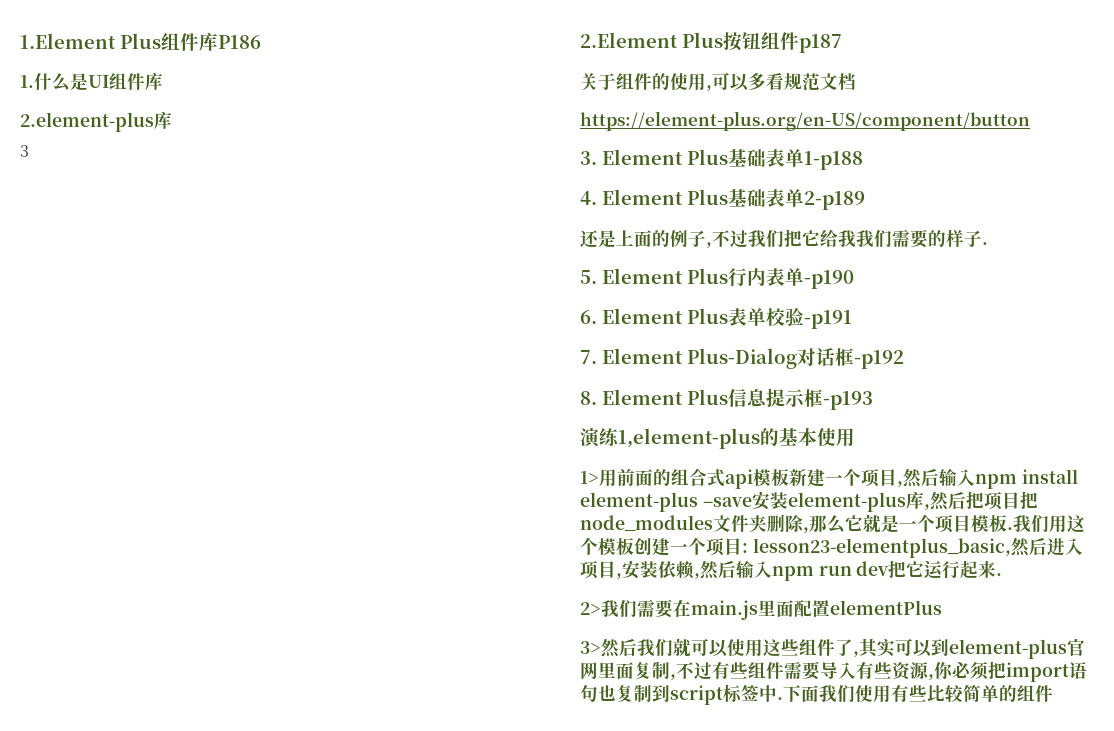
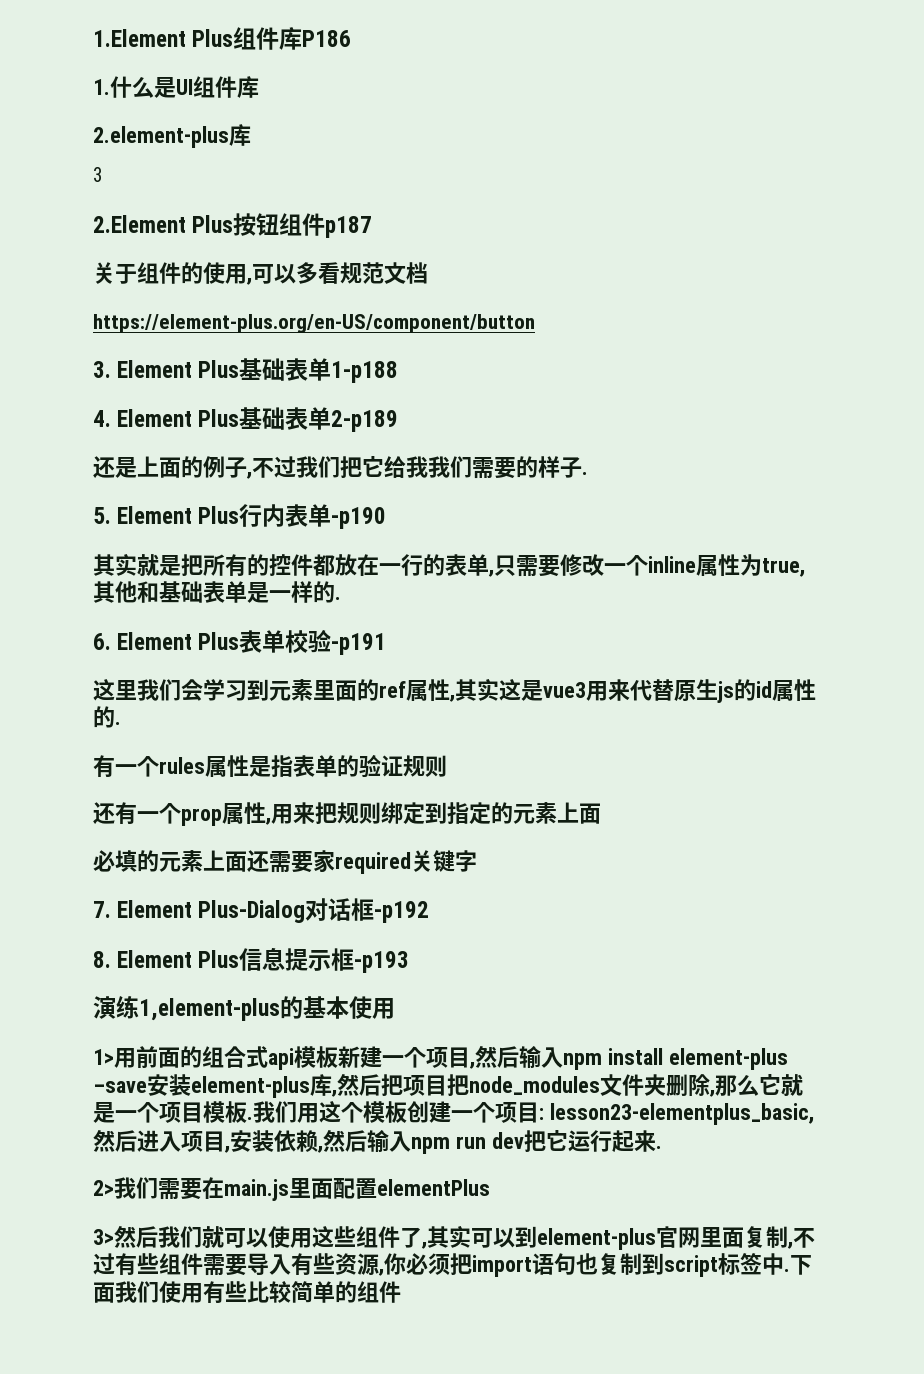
+ 其实就是把所有的控件都放在一行的表单,只需要修改一个inline属性为true,其他和基础表单是一样的.
+ 这里我们会学习到元素里面的ref属性,其实这是vue3用来代替原生js的id属性的.
+ 有一个rules属性是指表单的验证规则
+ 还有一个prop属性,用来把规则绑定到指定的元素上面
+ 必填的元素上面还需要家required关键字

